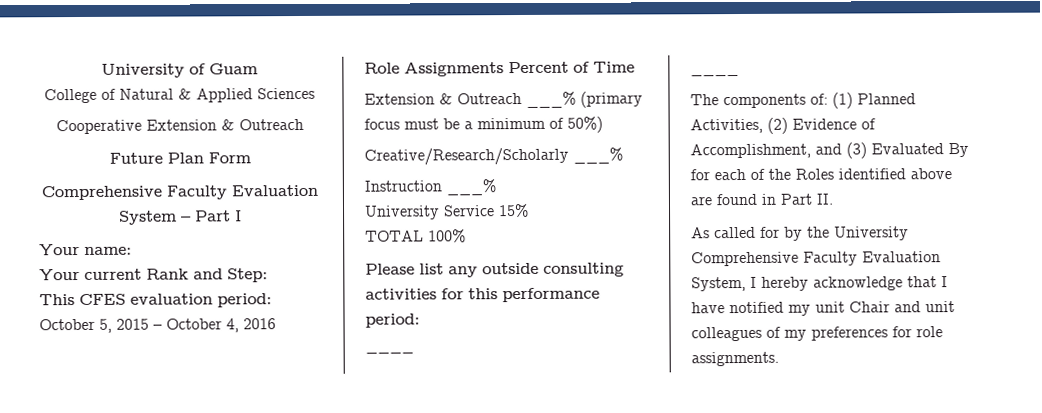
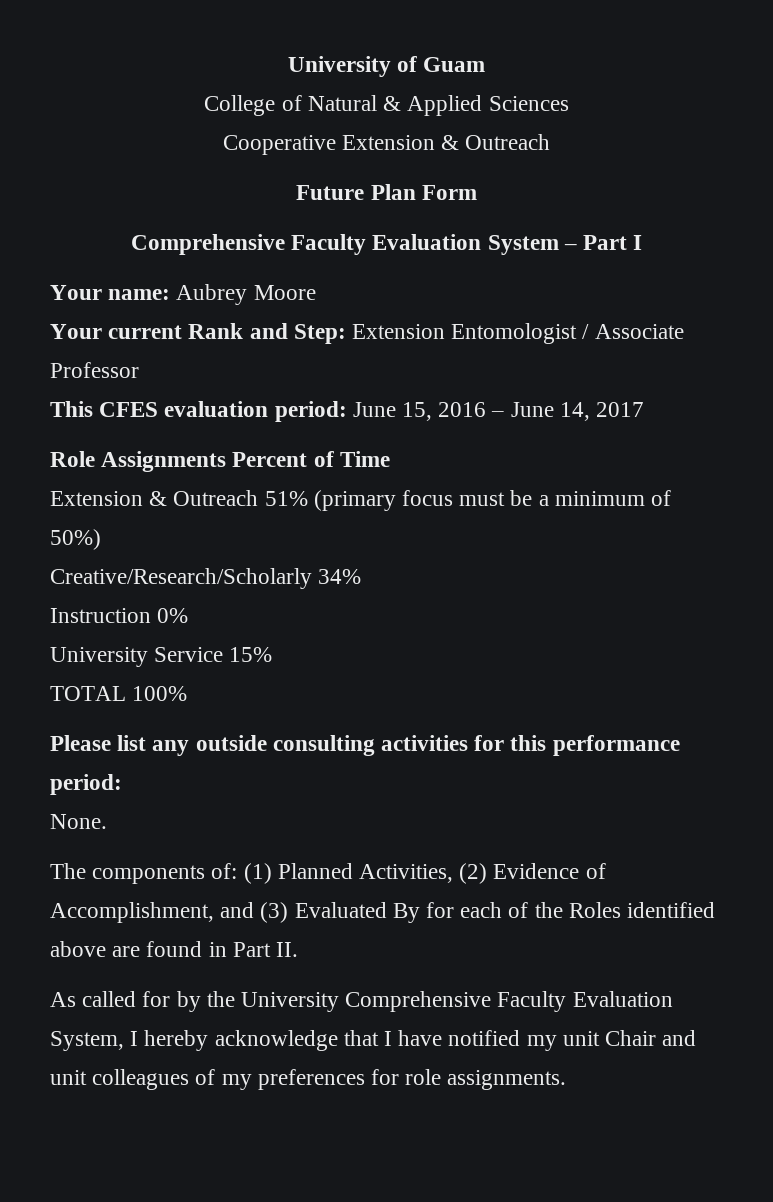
- Your name:
+ Your name: Aubrey Moore
- Your current Rank and Step:
+ Your current Rank and Step: Extension Entomologist / Associate Professor
- This CFES evaluation period: October 5, 2015 – October 4, 2016
+ This CFES evaluation period: June 15, 2016 – June 14, 2017
- Extension & Outreach ___% (primary focus must be a minimum of 50%)
+ Extension & Outreach 51% (primary focus must be a minimum of 50%)
- Creative/Research/Scholarly ___%
+ Creative/Research/Scholarly 34%
- Instruction ___%
+ Instruction 0%
  Please list any outside consulting activities for this performance period:
- ____
- ____
+ None.

